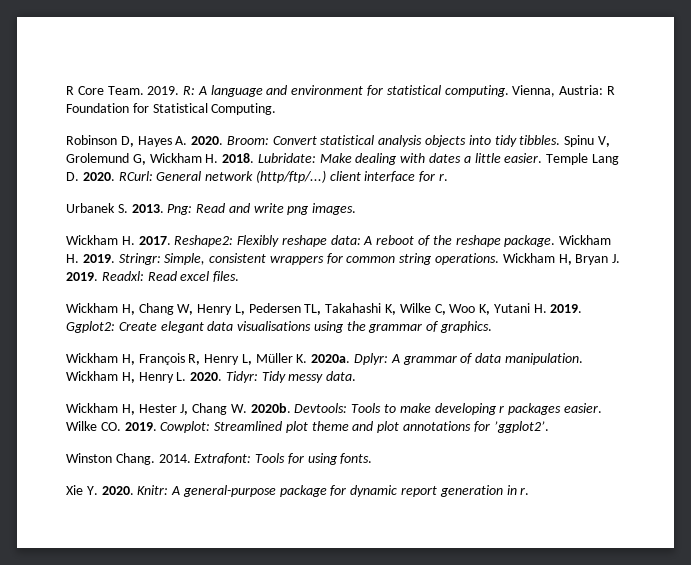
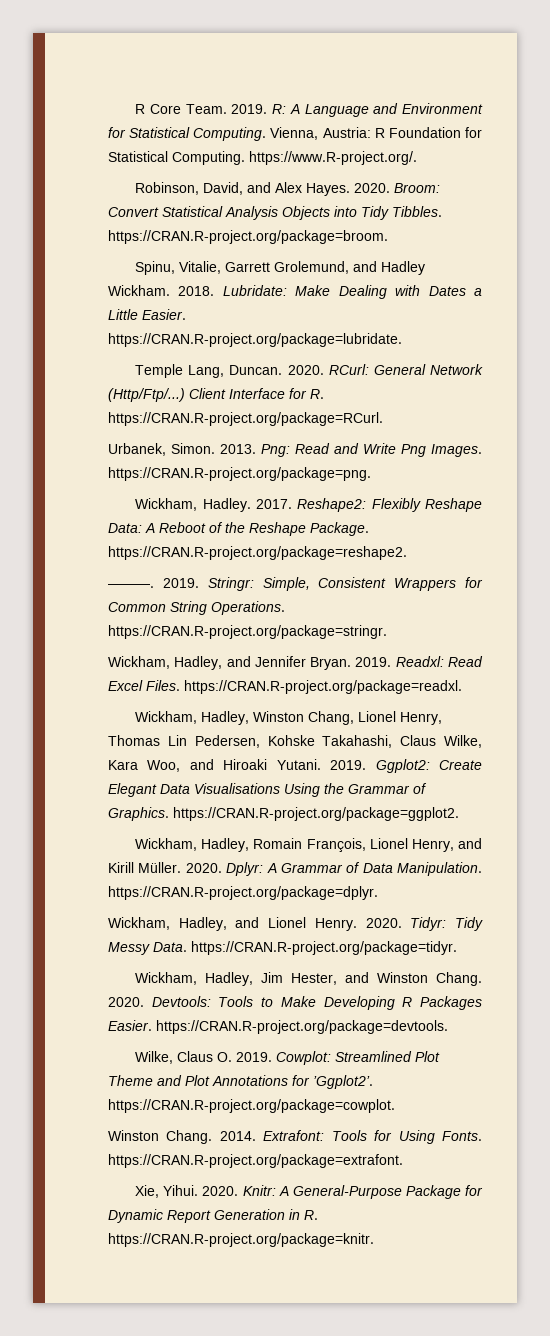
- R: A language and environment for statistical computing.
+ R: A Language and Environment for Statistical Computing.
- Vienna, Austria: R Foundation for Statistical Computing.
- Robinson D, Hayes A. 2020. Broom: Convert statistical analysis objects into tidy tibbles. Spinu V, Grolemund G, Wickham H. 2018. Lubridate: Make dealing with dates a little easier. Temple Lang D. 2020. RCurl: General network (http/ftp/...) client interface for r.
- Urbanek S. 2013. Png: Read and write png images.
- Wickham H. 2017. Reshape2: Flexibly reshape data: A reboot of the reshape package. Wickham H. 2019. Stringr: Simple, consistent wrappers for common string operations. Wickham H, Bryan J. 2019. Readxl: Read excel files.
- Wickham H, Chang W, Henry L, Pedersen TL, Takahashi K, Wilke C, Woo K, Yutani H. 2019. Ggplot2: Create elegant data visualisations using the grammar of graphics.
- Wickham H, François R, Henry L, Müller K. 2020a. Dplyr: A grammar of data manipulation. Wickham H, Henry L. 2020. Tidyr: Tidy messy data.
- Wickham H, Hester J, Chang W. 2020b. Devtools: Tools to make developing r packages easier. Wilke CO. 2019. Cowplot: Streamlined plot theme and plot annotations for ’ggplot2’.
+ Vienna, Austria: R Foundation for Statistical Computing. https://www.R-project.org/.
+ Robinson, David, and Alex Hayes. 2020. Broom: Convert Statistical Analysis Objects into Tidy Tibbles. https://CRAN.R-project.org/package=broom.
+ Spinu, Vitalie, Garrett Grolemund, and Hadley Wickham. 2018. Lubridate: Make Dealing with Dates a Little Easier. https://CRAN.R-project.org/package=lubridate.
+ Temple Lang, Duncan. 2020. RCurl: General Network (Http/Ftp/...) Client Interface for R. https://CRAN.R-project.org/package=RCurl.
+ Urbanek, Simon. 2013. Png: Read and Write Png Images. https://CRAN.R-project.org/package=png.
+ Wickham, Hadley. 2017. Reshape2: Flexibly Reshape Data: A Reboot of the Reshape Package. https://CRAN.R-project.org/package=reshape2.
+ ———. 2019. Stringr: Simple, Consistent Wrappers for Common String Operations. https://CRAN.R-project.org/package=stringr.
+ Wickham, Hadley, and Jennifer Bryan. 2019. Readxl: Read Excel Files. https://CRAN.R-project.org/package=readxl.
+ Wickham, Hadley, Winston Chang, Lionel Henry, Thomas Lin Pedersen, Kohske Takahashi, Claus Wilke, Kara Woo, and Hiroaki Yutani. 2019. Ggplot2: Create Elegant Data Visualisations Using the Grammar of Graphics. https://CRAN.R-project.org/package=ggplot2.
+ Wickham, Hadley, Romain François, Lionel Henry, and Kirill Müller. 2020. Dplyr: A Grammar of Data Manipulation. https://CRAN.R-project.org/package=dplyr.
+ Wickham, Hadley, and Lionel Henry. 2020. Tidyr: Tidy Messy Data. https://CRAN.R-project.org/package=tidyr.
+ Wickham, Hadley, Jim Hester, and Winston Chang. 2020. Devtools: Tools to Make Developing R Packages Easier. https://CRAN.R-project.org/package=devtools.
+ Wilke, Claus O. 2019. Cowplot: Streamlined Plot Theme and Plot Annotations for ’Ggplot2’. https://CRAN.R-project.org/package=cowplot.
- Extrafont: Tools for using fonts.
- Xie Y. 2020. Knitr: A general-purpose package for dynamic report generation in r.
+ Extrafont: Tools for Using Fonts. https://CRAN.R-project.org/package=extrafont.
+ Xie, Yihui. 2020. Knitr: A General-Purpose Package for Dynamic Report Generation in R. https://CRAN.R-project.org/package=knitr.

